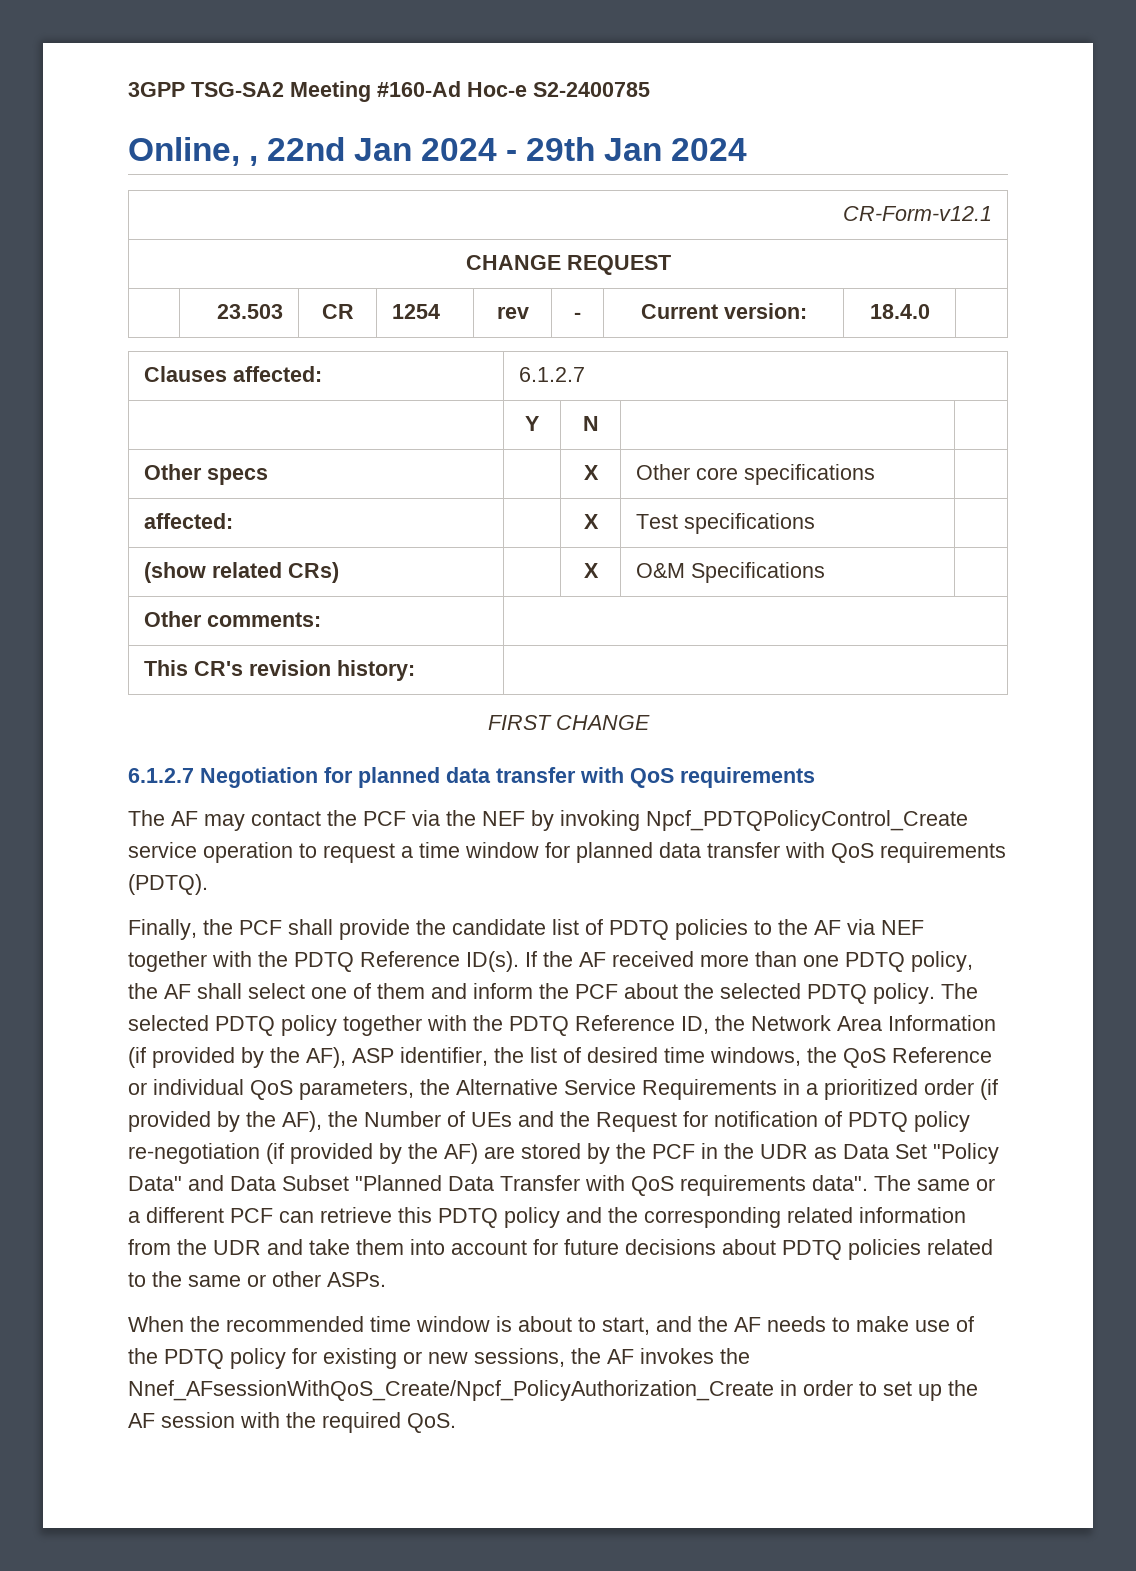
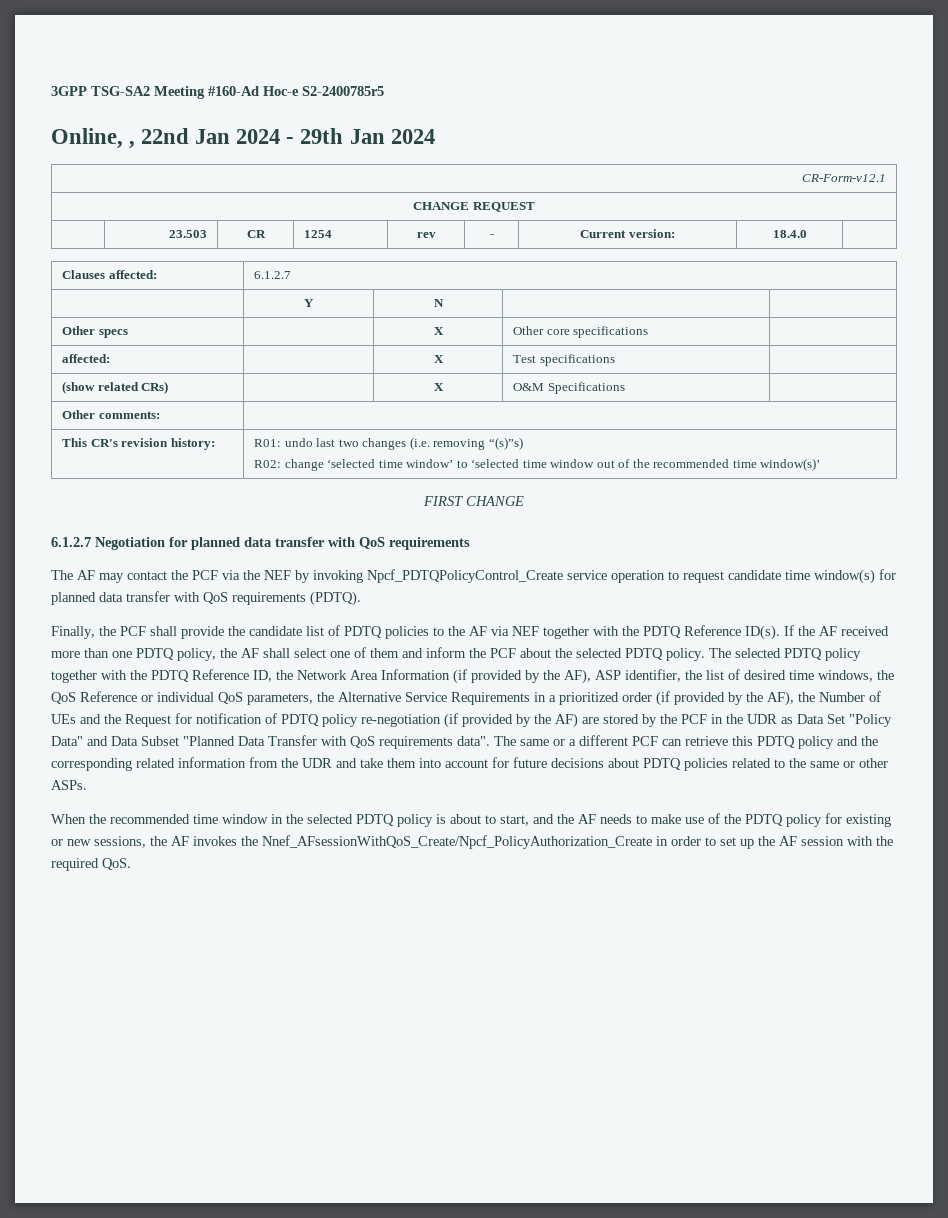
- 3GPP TSG-SA2 Meeting #160-Ad Hoc-e S2-2400785
+ 3GPP TSG-SA2 Meeting #160-Ad Hoc-e S2-2400785r5
- This CR's revision history: |
+ This CR's revision history: | R01: undo last two changes (i.e. removing “(s)”s)
+ R02: change ‘selected time window’ to ‘selected time window out of the recommended time window(s)’
- The AF may contact the PCF via the NEF by invoking Npcf_PDTQPolicyControl_Create service operation to request a time window for planned data transfer with QoS requirements (PDTQ).
+ The AF may contact the PCF via the NEF by invoking Npcf_PDTQPolicyControl_Create service operation to request candidate time window(s) for planned data transfer with QoS requirements (PDTQ).
- When the recommended time window is about to start, and the AF needs to make use of the PDTQ policy for existing or new sessions, the AF invokes the Nnef_AFsessionWithQoS_Create/Npcf_PolicyAuthorization_Create in order to set up the AF session with the required QoS.
+ When the recommended time window in the selected PDTQ policy is about to start, and the AF needs to make use of the PDTQ policy for existing or new sessions, the AF invokes the Nnef_AFsessionWithQoS_Create/Npcf_PolicyAuthorization_Create in order to set up the AF session with the required QoS.

